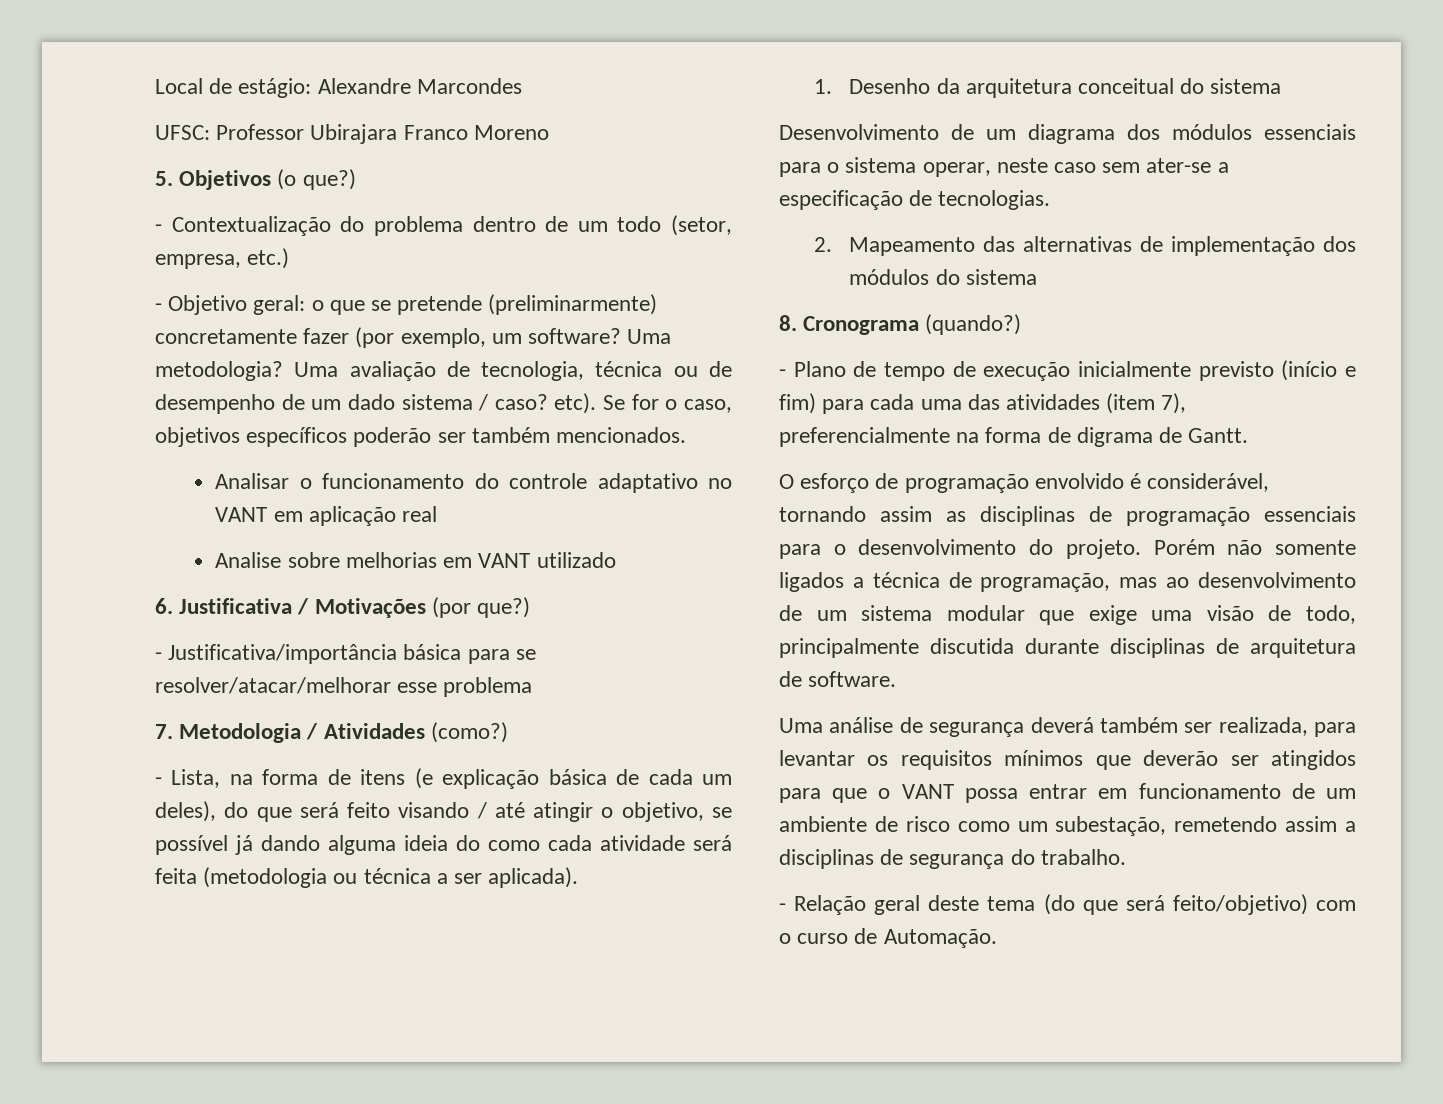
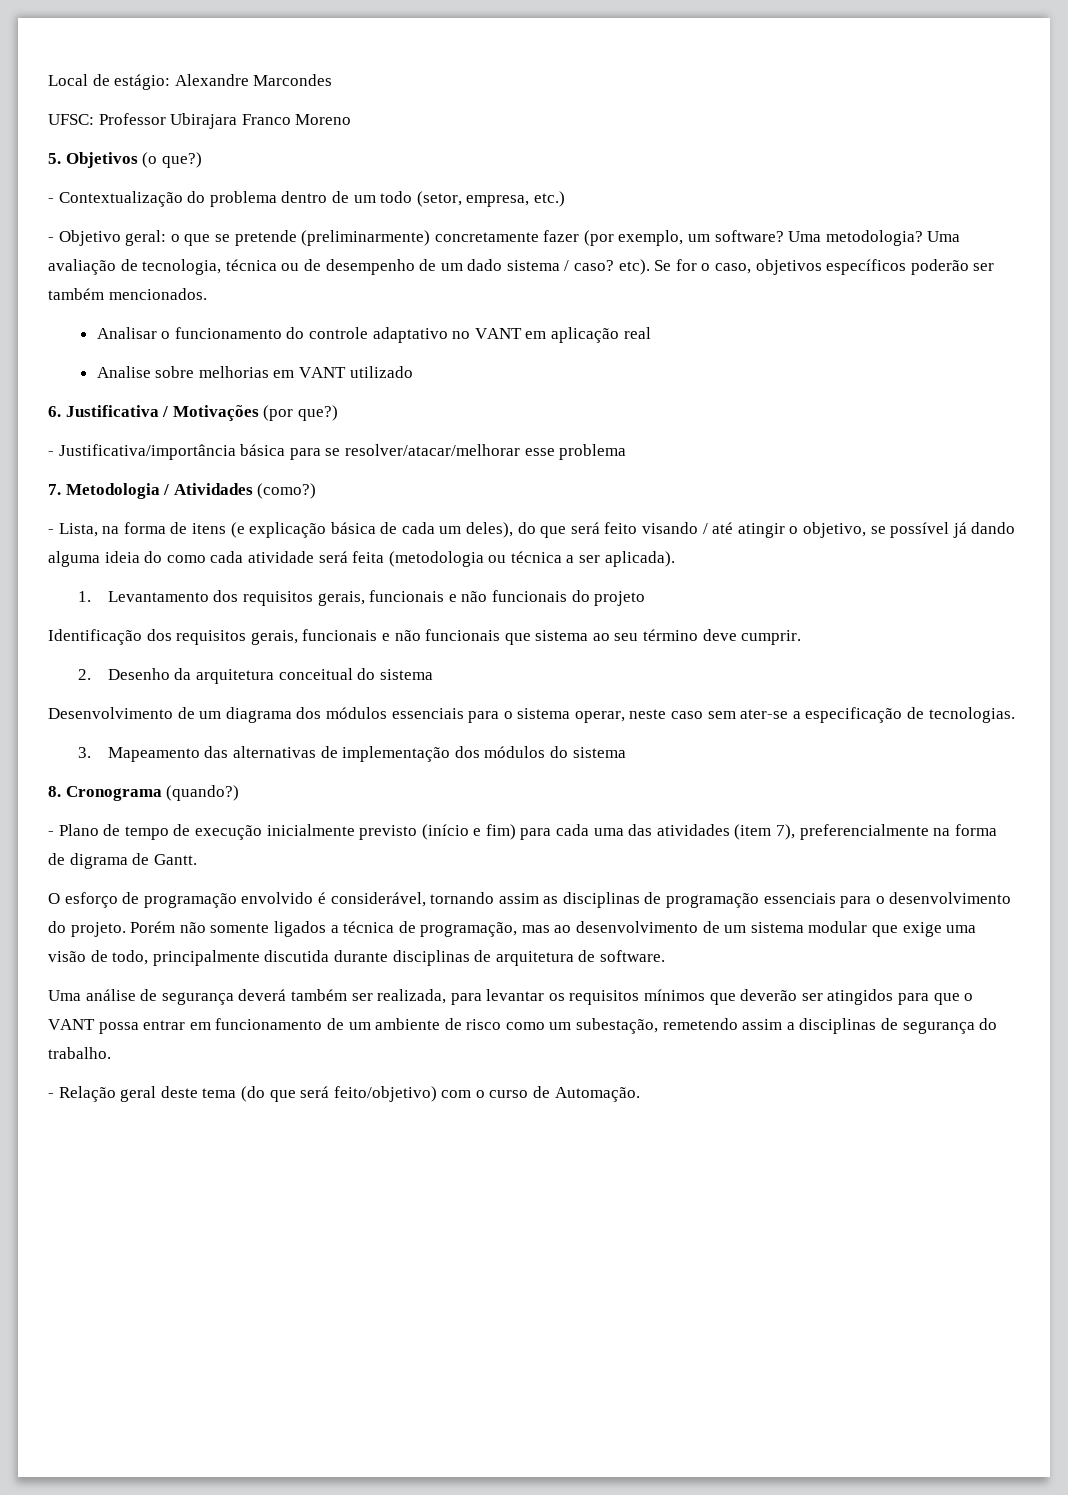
- 1. Desenho da arquitetura conceitual do sistema
+ 1. Levantamento dos requisitos gerais, funcionais e não funcionais do projeto
+ Identificação dos requisitos gerais, funcionais e não funcionais que sistema ao seu término deve cumprir.
+ 2. Desenho da arquitetura conceitual do sistema
- 2. Mapeamento das alternativas de implementação dos módulos do sistema
+ 3. Mapeamento das alternativas de implementação dos módulos do sistema

